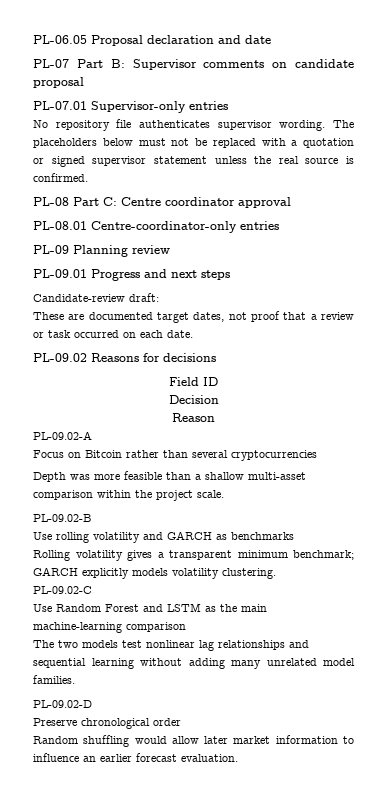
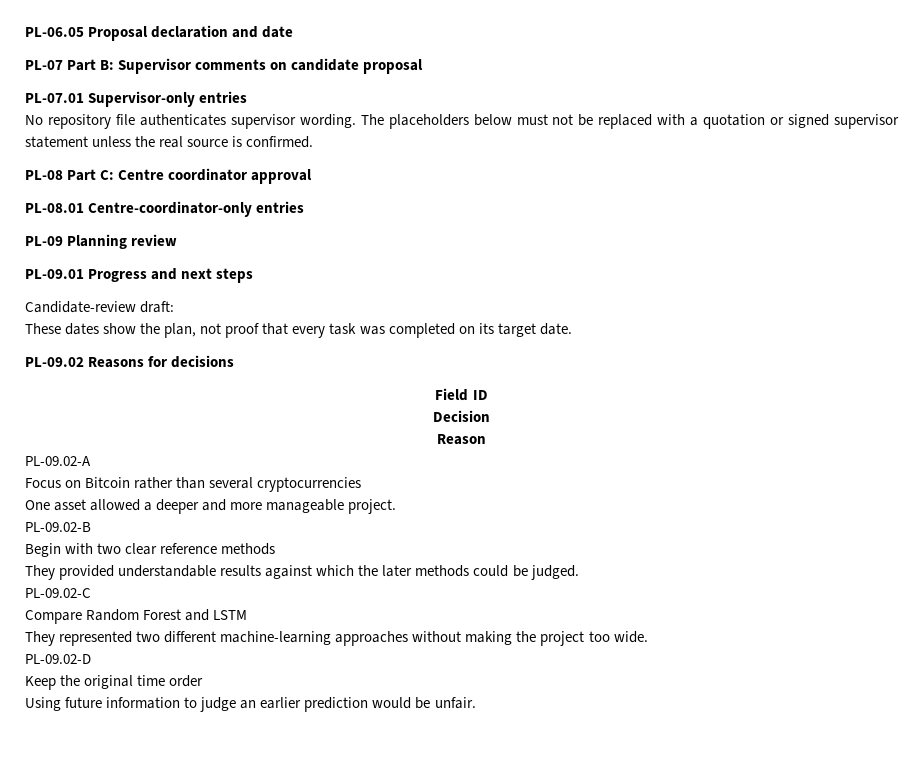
- These are documented target dates, not proof that a review or task occurred on each date.
+ These dates show the plan, not proof that every task was completed on its target date.
- Depth was more feasible than a shallow multi-asset comparison within the project scale.
+ One asset allowed a deeper and more manageable project.
  PL-09.02-B
- Use rolling volatility and GARCH as benchmarks
- Rolling volatility gives a transparent minimum benchmark; GARCH explicitly models volatility clustering.
+ Begin with two clear reference methods
+ They provided understandable results against which the later methods could be judged.
- Use Random Forest and LSTM as the main machine-learning comparison
- The two models test nonlinear lag relationships and sequential learning without adding many unrelated model families.
+ Compare Random Forest and LSTM
+ They represented two different machine-learning approaches without making the project too wide.
  PL-09.02-D
- Preserve chronological order
- Random shuffling would allow later market information to influence an earlier forecast evaluation.
+ Keep the original time order
+ Using future information to judge an earlier prediction would be unfair.

